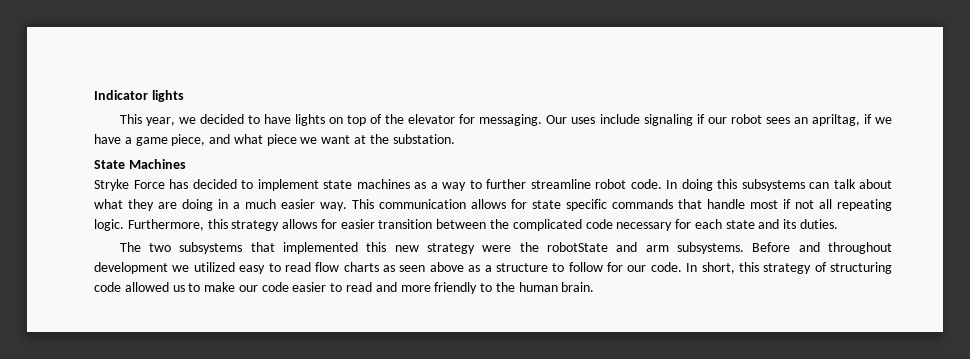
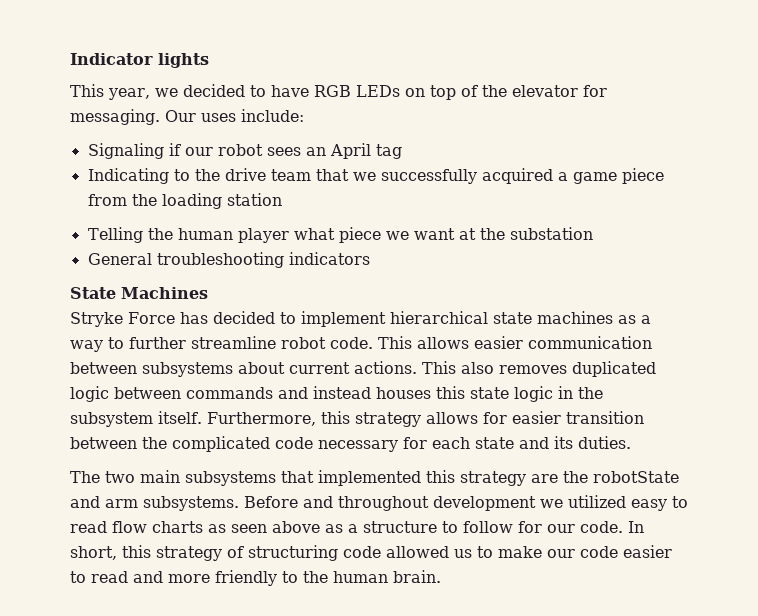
- This year, we decided to have lights on top of the elevator for messaging.
+ This year, we decided to have RGB LEDs on top of the elevator for messaging.
- Our uses include signaling if our robot sees an apriltag, if we have a game piece, and what piece we want at the substation.
+ Our uses include:
+ Signaling if our robot sees an April tag
+ Indicating to the drive team that we successfully acquired a game piece from the loading station
+ Telling the human player what piece we want at the substation
+ General troubleshooting indicators
- Stryke Force has decided to implement state machines as a way to further streamline robot code.
+ Stryke Force has decided to implement hierarchical state machines as a way to further streamline robot code.
- In doing this subsystems can talk about what they are doing in a much easier way. This communication allows for state specific commands that handle most if not all repeating logic.
+ This allows easier communication between subsystems about current actions. This also removes duplicated logic between commands and instead houses this state logic in the subsystem itself.
- The two subsystems that implemented this new strategy were the robotState and arm subsystems.
+ The two main subsystems that implemented this strategy are the robotState and arm subsystems.

